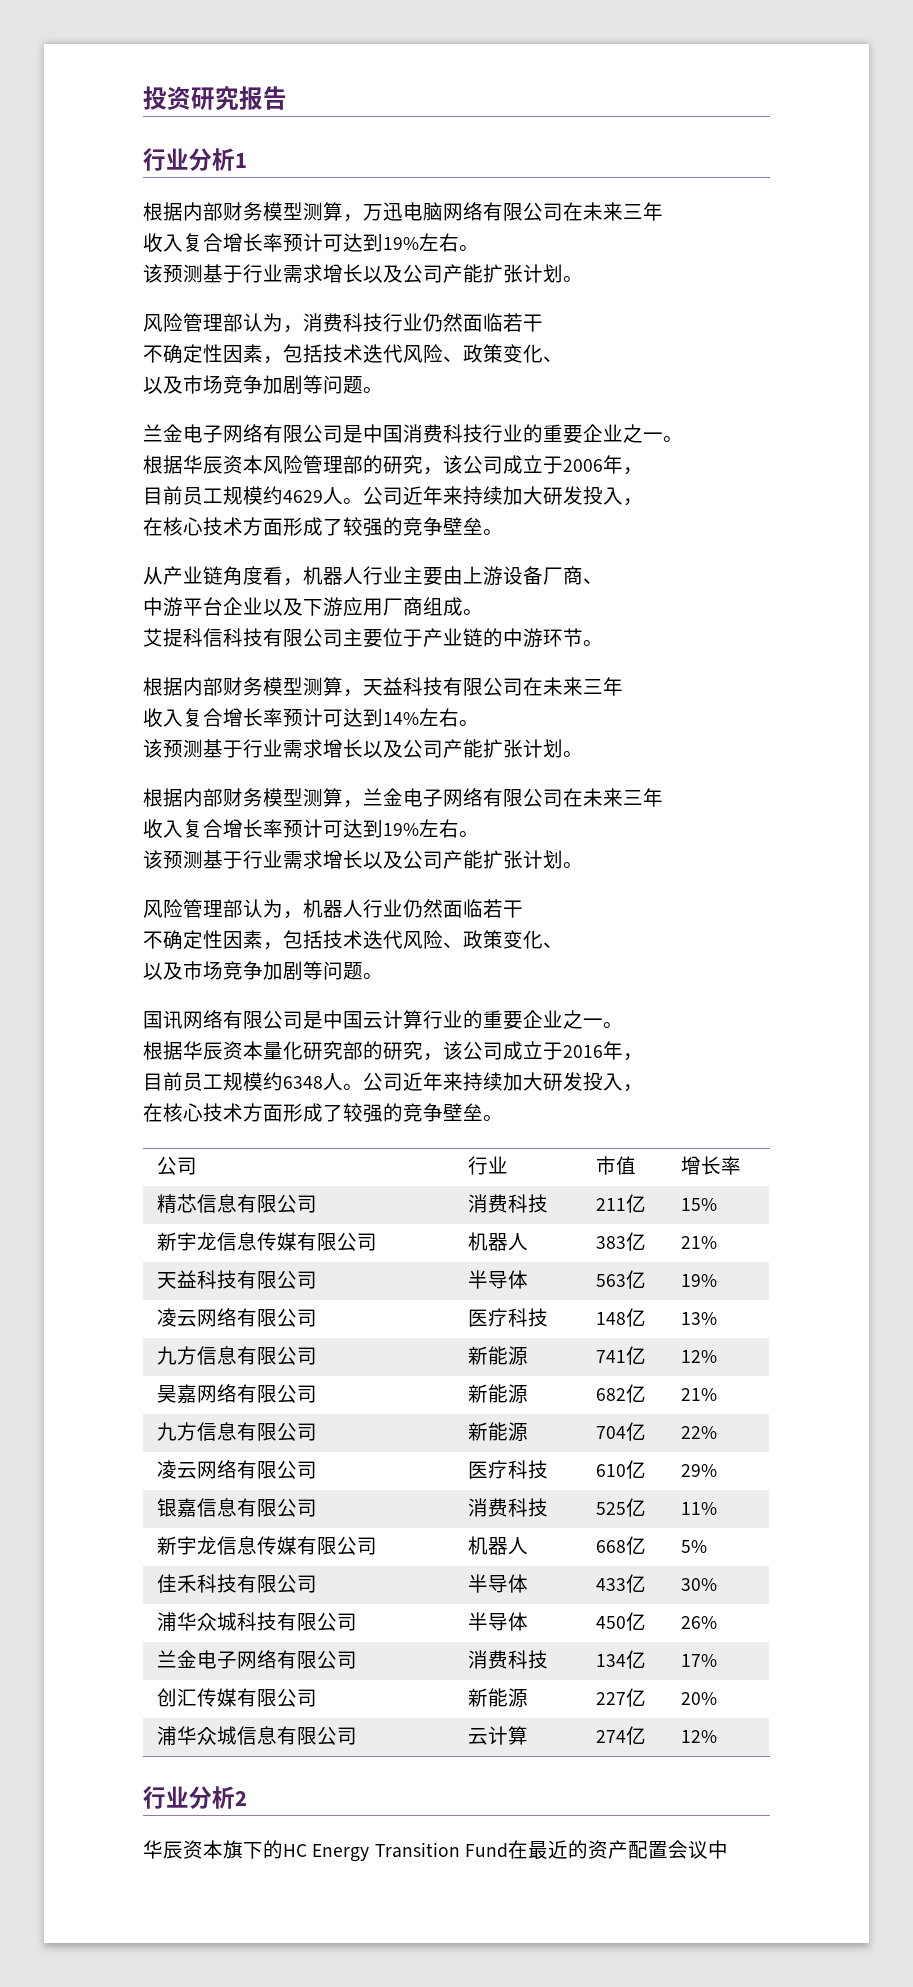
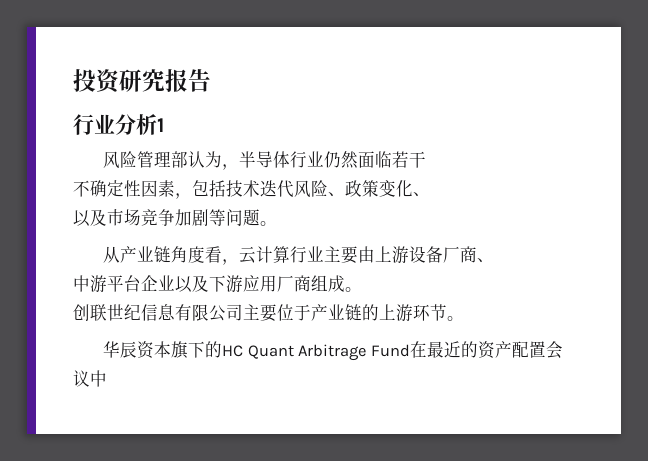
- 根据内部财务模型测算，万迅电脑网络有限公司在未来三年
- 收入复合增长率预计可达到19%左右。
- 该预测基于行业需求增长以及公司产能扩张计划。
- 风险管理部认为，消费科技行业仍然面临若干
+ 风险管理部认为，半导体行业仍然面临若干
- 兰金电子网络有限公司是中国消费科技行业的重要企业之一。
- 根据华辰资本风险管理部的研究，该公司成立于2006年，
- 目前员工规模约4629人。公司近年来持续加大研发投入，
- 在核心技术方面形成了较强的竞争壁垒。
- 从产业链角度看，机器人行业主要由上游设备厂商、
+ 从产业链角度看，云计算行业主要由上游设备厂商、
- 艾提科信科技有限公司主要位于产业链的中游环节。
+ 创联世纪信息有限公司主要位于产业链的上游环节。
- 根据内部财务模型测算，天益科技有限公司在未来三年
- 收入复合增长率预计可达到14%左右。
- 该预测基于行业需求增长以及公司产能扩张计划。
- 根据内部财务模型测算，兰金电子网络有限公司在未来三年
- 收入复合增长率预计可达到19%左右。
- 该预测基于行业需求增长以及公司产能扩张计划。
- 风险管理部认为，机器人行业仍然面临若干
- 不确定性因素，包括技术迭代风险、政策变化、
- 以及市场竞争加剧等问题。
- 国讯网络有限公司是中国云计算行业的重要企业之一。
- 根据华辰资本量化研究部的研究，该公司成立于2016年，
- 目前员工规模约6348人。公司近年来持续加大研发投入，
- 在核心技术方面形成了较强的竞争壁垒。
- 公司 | 行业 | 市值 | 增长率
- 精芯信息有限公司 | 消费科技 | 211亿 | 15%
- 新宇龙信息传媒有限公司 | 机器人 | 383亿 | 21%
- 天益科技有限公司 | 半导体 | 563亿 | 19%
- 凌云网络有限公司 | 医疗科技 | 148亿 | 13%
- 九方信息有限公司 | 新能源 | 741亿 | 12%
- 昊嘉网络有限公司 | 新能源 | 682亿 | 21%
- 九方信息有限公司 | 新能源 | 704亿 | 22%
- 凌云网络有限公司 | 医疗科技 | 610亿 | 29%
- 银嘉信息有限公司 | 消费科技 | 525亿 | 11%
- 新宇龙信息传媒有限公司 | 机器人 | 668亿 | 5%
- 佳禾科技有限公司 | 半导体 | 433亿 | 30%
- 浦华众城科技有限公司 | 半导体 | 450亿 | 26%
- 兰金电子网络有限公司 | 消费科技 | 134亿 | 17%
- 创汇传媒有限公司 | 新能源 | 227亿 | 20%
- 浦华众城信息有限公司 | 云计算 | 274亿 | 12%
- 行业分析2
- 华辰资本旗下的HC Energy Transition Fund在最近的资产配置会议中
+ 华辰资本旗下的HC Quant Arbitrage Fund在最近的资产配置会议中

